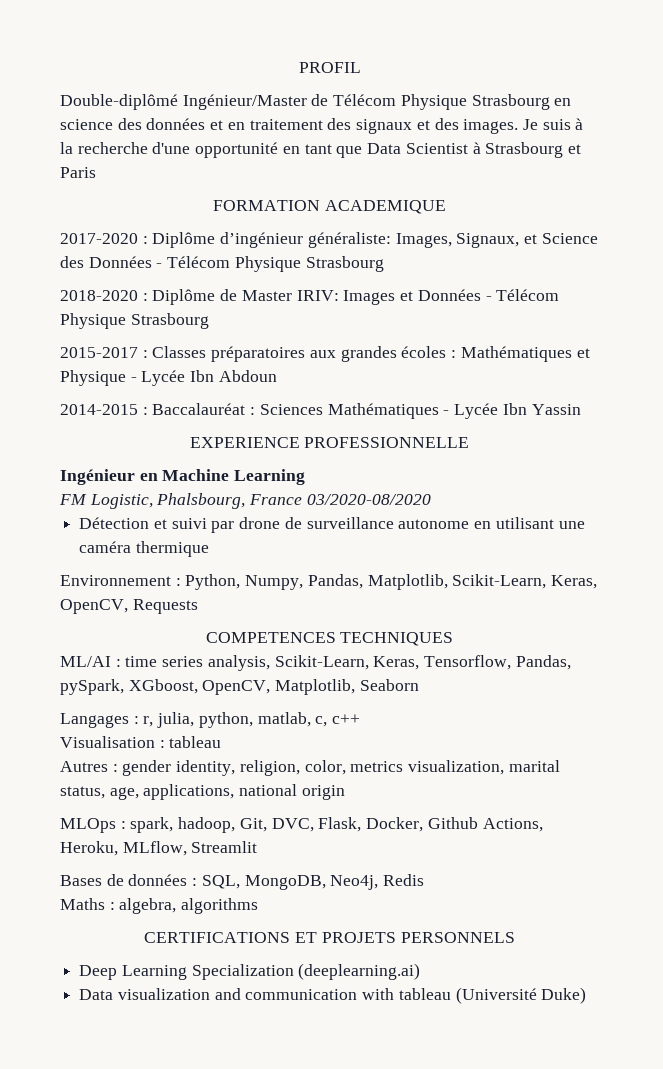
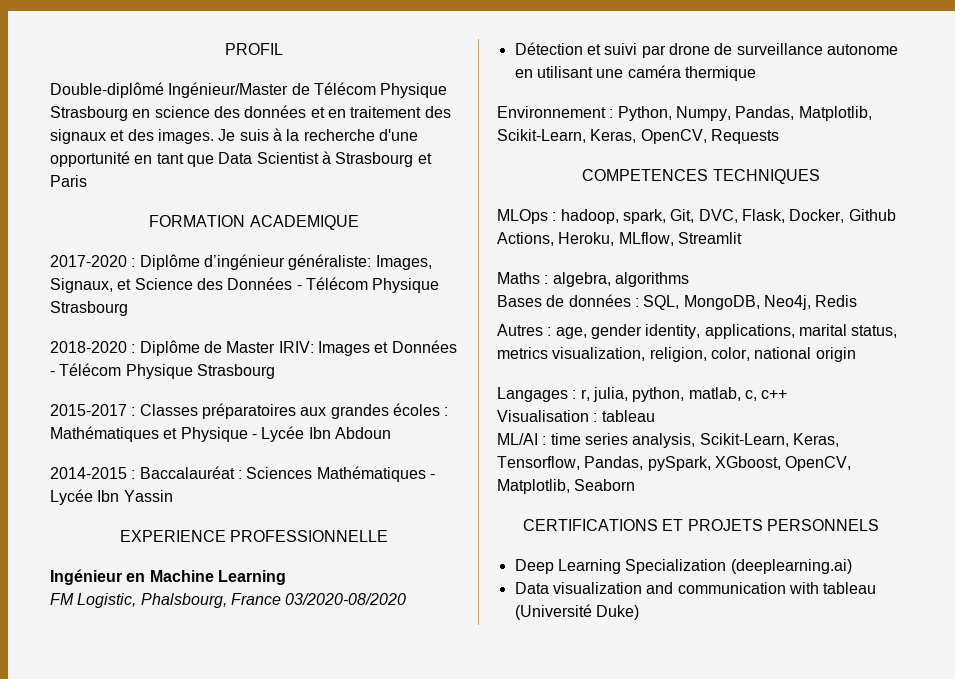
+ MLOps : hadoop, spark, Git, DVC, Flask, Docker, Github Actions, Heroku, MLflow, Streamlit
+ Maths : algebra, algorithms
+ Bases de données : SQL, MongoDB, Neo4j, Redis
+ Autres : age, gender identity, applications, marital status, metrics visualization, religion, color, national origin
+ Langages : r, julia, python, matlab, c, c++
+ Visualisation : tableau
- Langages : r, julia, python, matlab, c, c++
- Visualisation : tableau
- Autres : gender identity, religion, color, metrics visualization, marital status, age, applications, national origin
- MLOps : spark, hadoop, Git, DVC, Flask, Docker, Github Actions, Heroku, MLflow, Streamlit
- Bases de données : SQL, MongoDB, Neo4j, Redis
- Maths : algebra, algorithms

